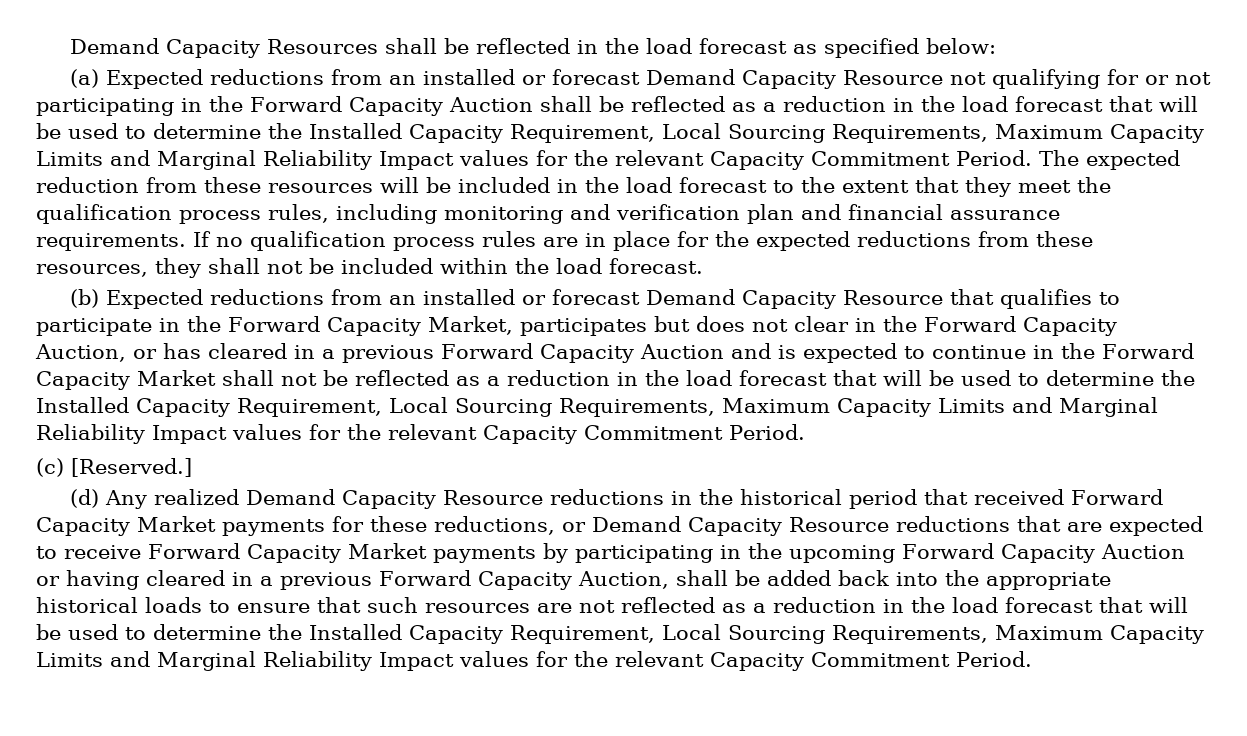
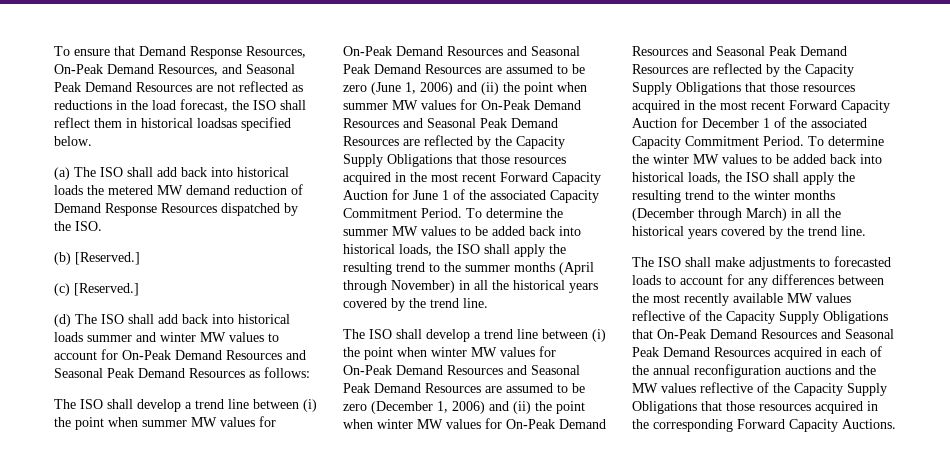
- Demand Capacity Resources shall be reflected in the load forecast as specified below:
- (a) Expected reductions from an installed or forecast Demand Capacity Resource not qualifying for or not participating in the Forward Capacity Auction shall be reflected as a reduction in the load forecast that will be used to determine the Installed Capacity Requirement, Local Sourcing Requirements, Maximum Capacity Limits and Marginal Reliability Impact values for the relevant Capacity Commitment Period. The expected reduction from these resources will be included in the load forecast to the extent that they meet the qualification process rules, including monitoring and verification plan and financial assurance requirements. If no qualification process rules are in place for the expected reductions from these resources, they shall not be included within the load forecast.
- (b) Expected reductions from an installed or forecast Demand Capacity Resource that qualifies to participate in the Forward Capacity Market, participates but does not clear in the Forward Capacity Auction, or has cleared in a previous Forward Capacity Auction and is expected to continue in the Forward Capacity Market shall not be reflected as a reduction in the load forecast that will be used to determine the Installed Capacity Requirement, Local Sourcing Requirements, Maximum Capacity Limits and Marginal Reliability Impact values for the relevant Capacity Commitment Period.
+ To ensure that Demand Response Resources, On-Peak Demand Resources, and Seasonal Peak Demand Resources are not reflected as reductions in the load forecast, the ISO shall reflect them in historical loadsas specified below.
+ (a) The ISO shall add back into historical loads the metered MW demand reduction of Demand Response Resources dispatched by the ISO.
+ (b) [Reserved.]
  (c) [Reserved.]
- (d) Any realized Demand Capacity Resource reductions in the historical period that received Forward Capacity Market payments for these reductions, or Demand Capacity Resource reductions that are expected to receive Forward Capacity Market payments by participating in the upcoming Forward Capacity Auction or having cleared in a previous Forward Capacity Auction, shall be added back into the appropriate historical loads to ensure that such resources are not reflected as a reduction in the load forecast that will be used to determine the Installed Capacity Requirement, Local Sourcing Requirements, Maximum Capacity Limits and Marginal Reliability Impact values for the relevant Capacity Commitment Period.
+ (d) The ISO shall add back into historical loads summer and winter MW values to account for On-Peak Demand Resources and Seasonal Peak Demand Resources as follows:
+ The ISO shall develop a trend line between (i) the point when summer MW values for On-Peak Demand Resources and Seasonal Peak Demand Resources are assumed to be zero (June 1, 2006) and (ii) the point when summer MW values for On-Peak Demand Resources and Seasonal Peak Demand Resources are reflected by the Capacity Supply Obligations that those resources acquired in the most recent Forward Capacity Auction for June 1 of the associated Capacity Commitment Period. To determine the summer MW values to be added back into historical loads, the ISO shall apply the resulting trend to the summer months (April through November) in all the historical years covered by the trend line.
+ The ISO shall develop a trend line between (i) the point when winter MW values for On-Peak Demand Resources and Seasonal Peak Demand Resources are assumed to be zero (December 1, 2006) and (ii) the point when winter MW values for On-Peak Demand Resources and Seasonal Peak Demand Resources are reflected by the Capacity Supply Obligations that those resources acquired in the most recent Forward Capacity Auction for December 1 of the associated Capacity Commitment Period. To determine the winter MW values to be added back into historical loads, the ISO shall apply the resulting trend to the winter months (December through March) in all the historical years covered by the trend line.
+ The ISO shall make adjustments to forecasted loads to account for any differences between the most recently available MW values reflective of the Capacity Supply Obligations that On-Peak Demand Resources and Seasonal Peak Demand Resources acquired in each of the annual reconfiguration auctions and the MW values reflective of the Capacity Supply Obligations that those resources acquired in the corresponding Forward Capacity Auctions.

